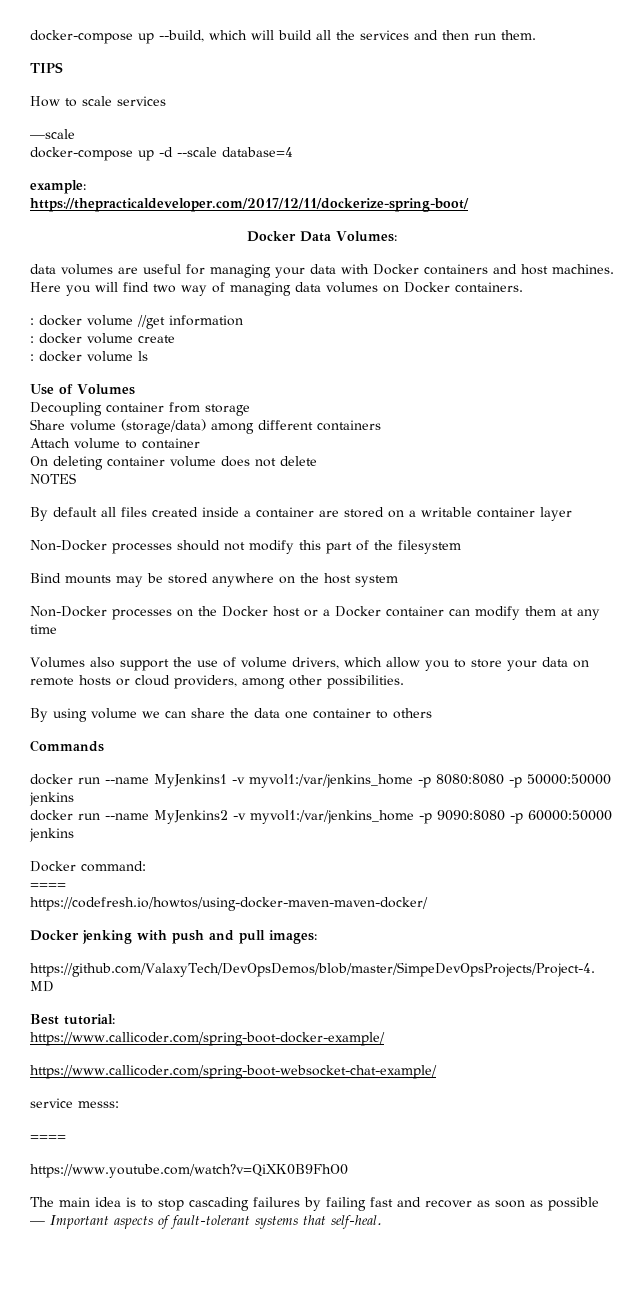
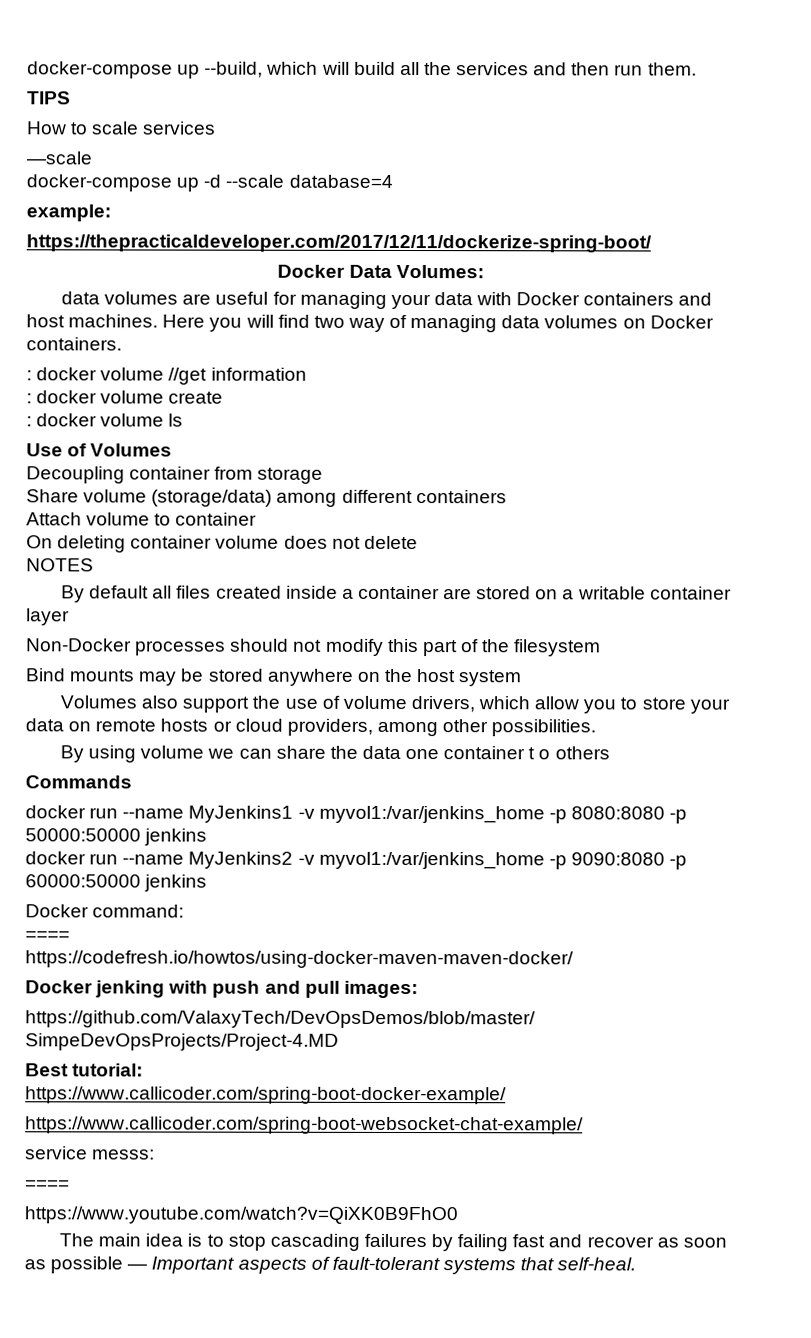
- Non-Docker processes on the Docker host or a Docker container can modify them at any time
- By using volume we can share the data one container to others
+ By using volume we can share the data one container t o others

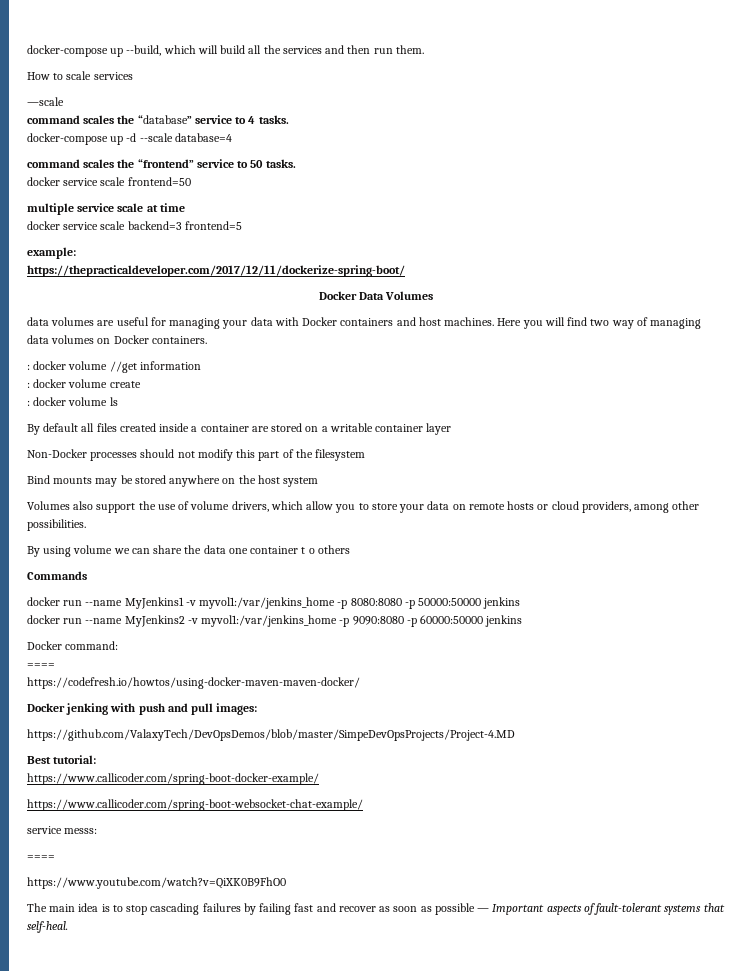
- TIPS
+ command scales the “database” service to 4 tasks.
+ command scales the “frontend” service to 50 tasks.
+ docker service scale frontend=50
+ multiple service scale at time
+ docker service scale backend=3 frontend=5
- Docker Data Volumes:
+ Docker Data Volumes
- Use of Volumes
- Decoupling container from storage
- Share volume (storage/data) among different containers
- Attach volume to container
- On deleting container volume does not delete
- NOTES

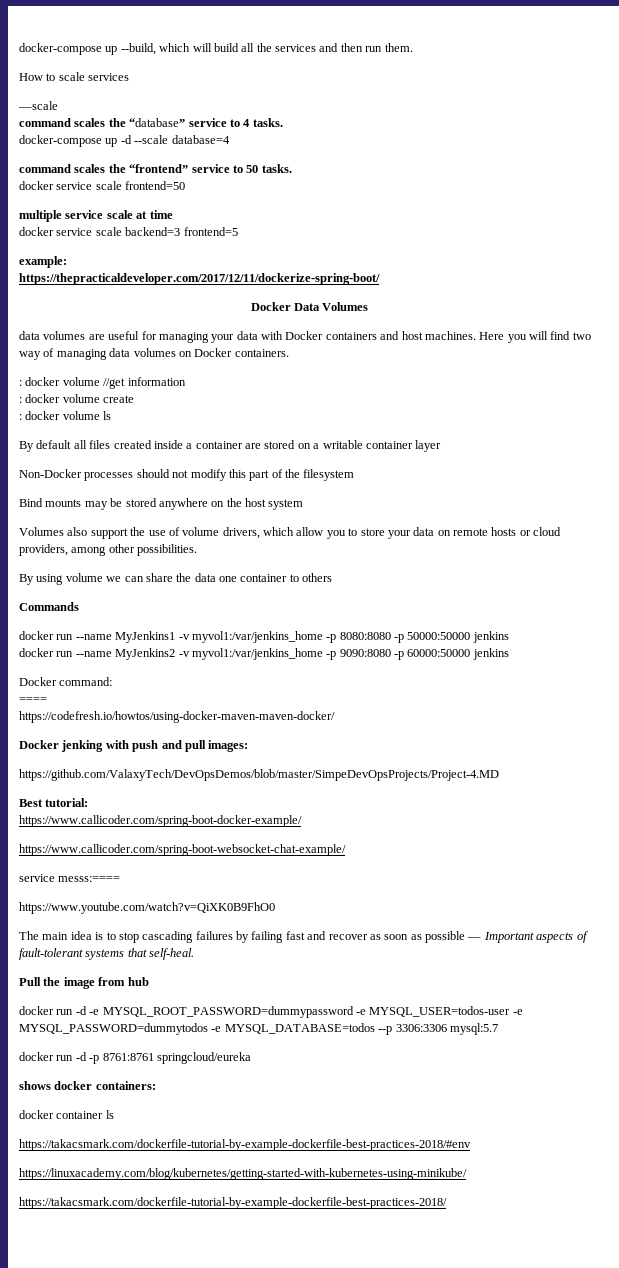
- By using volume we can share the data one container t o others
+ By using volume we can share the data one container to others
- service messs:
- ====
+ service messs:====
+ Pull the image from hub
+ docker run -d -e MYSQL_ROOT_PASSWORD=dummypassword -e MYSQL_USER=todos-user -e MYSQL_PASSWORD=dummytodos -e MYSQL_DATABASE=todos --p 3306:3306 mysql:5.7
+ docker run -d -p 8761:8761 springcloud/eureka
+ shows docker containers:
+ docker container ls
+ https://takacsmark.com/dockerfile-tutorial-by-example-dockerfile-best-practices-2018/#env
+ https://linuxacademy.com/blog/kubernetes/getting-started-with-kubernetes-using-minikube/
+ https://takacsmark.com/dockerfile-tutorial-by-example-dockerfile-best-practices-2018/

